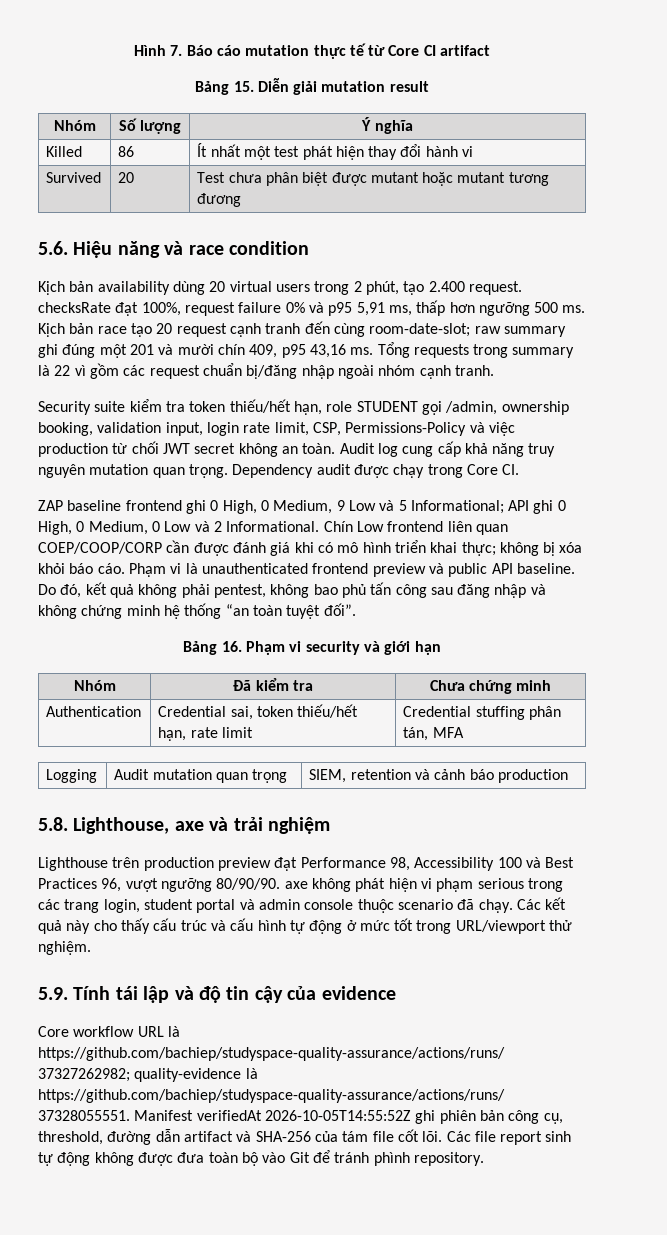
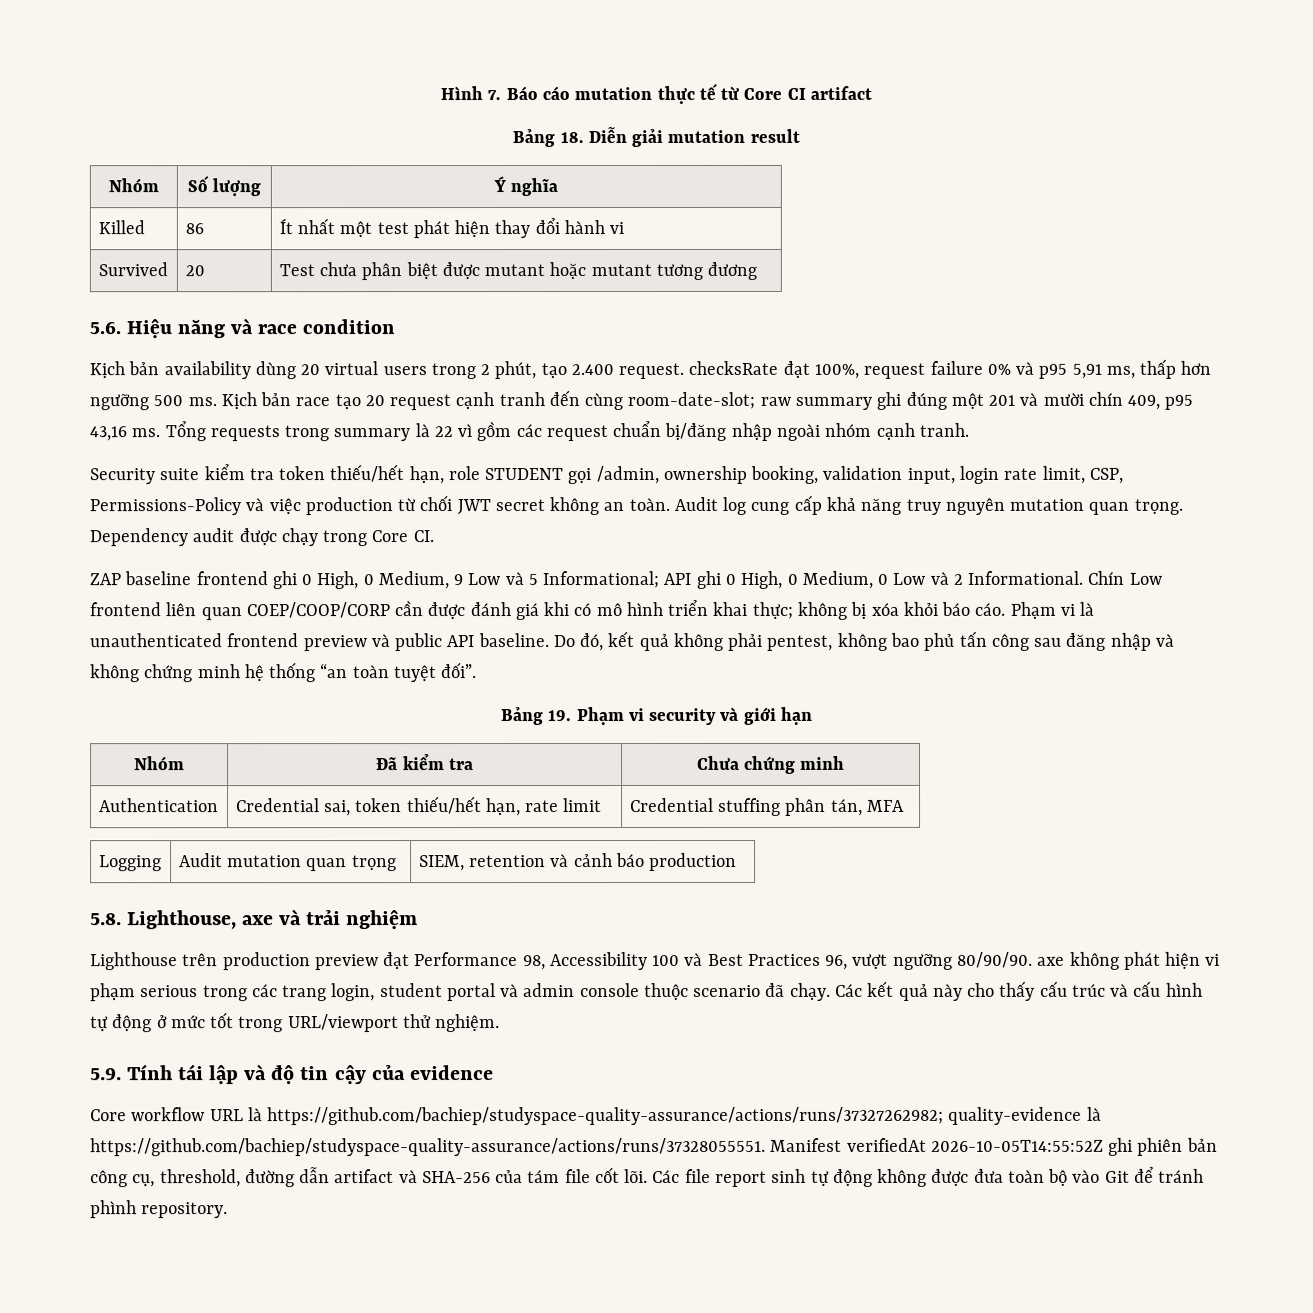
- Bảng 15. Diễn giải mutation result
+ Bảng 18. Diễn giải mutation result
- Bảng 16. Phạm vi security và giới hạn
+ Bảng 19. Phạm vi security và giới hạn

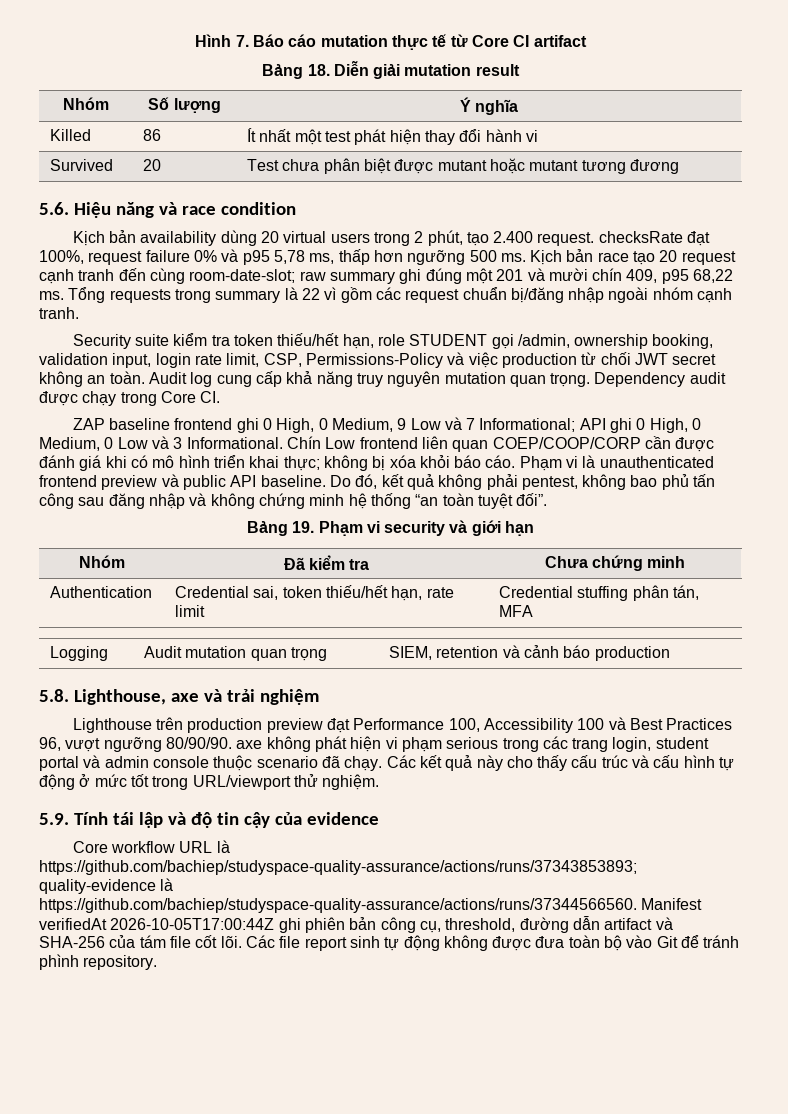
- Kịch bản availability dùng 20 virtual users trong 2 phút, tạo 2.400 request. checksRate đạt 100%, request failure 0% và p95 5,91 ms, thấp hơn ngưỡng 500 ms.
+ Kịch bản availability dùng 20 virtual users trong 2 phút, tạo 2.400 request. checksRate đạt 100%, request failure 0% và p95 5,78 ms, thấp hơn ngưỡng 500 ms.
- Kịch bản race tạo 20 request cạnh tranh đến cùng room-date-slot; raw summary ghi đúng một 201 và mười chín 409, p95 43,16 ms.
+ Kịch bản race tạo 20 request cạnh tranh đến cùng room-date-slot; raw summary ghi đúng một 201 và mười chín 409, p95 68,22 ms.
- ZAP baseline frontend ghi 0 High, 0 Medium, 9 Low và 5 Informational; API ghi 0 High, 0 Medium, 0 Low và 2 Informational.
+ ZAP baseline frontend ghi 0 High, 0 Medium, 9 Low và 7 Informational; API ghi 0 High, 0 Medium, 0 Low và 3 Informational.
- Lighthouse trên production preview đạt Performance 98, Accessibility 100 và Best Practices 96, vượt ngưỡng 80/90/90. axe không phát hiện vi phạm serious trong các trang login, student portal và admin console thuộc scenario đã chạy.
+ Lighthouse trên production preview đạt Performance 100, Accessibility 100 và Best Practices 96, vượt ngưỡng 80/90/90. axe không phát hiện vi phạm serious trong các trang login, student portal và admin console thuộc scenario đã chạy.
- Core workflow URL là https://github.com/bachiep/studyspace-quality-assurance/actions/runs/37327262982; quality-evidence là https://github.com/bachiep/studyspace-quality-assurance/actions/runs/37328055551. Manifest verifiedAt 2026-10-05T14:55:52Z ghi phiên bản công cụ, threshold, đường dẫn artifact và SHA-256 của tám file cốt lõi.
+ Core workflow URL là https://github.com/bachiep/studyspace-quality-assurance/actions/runs/37343853893; quality-evidence là https://github.com/bachiep/studyspace-quality-assurance/actions/runs/37344566560. Manifest verifiedAt 2026-10-05T17:00:44Z ghi phiên bản công cụ, threshold, đường dẫn artifact và SHA-256 của tám file cốt lõi.

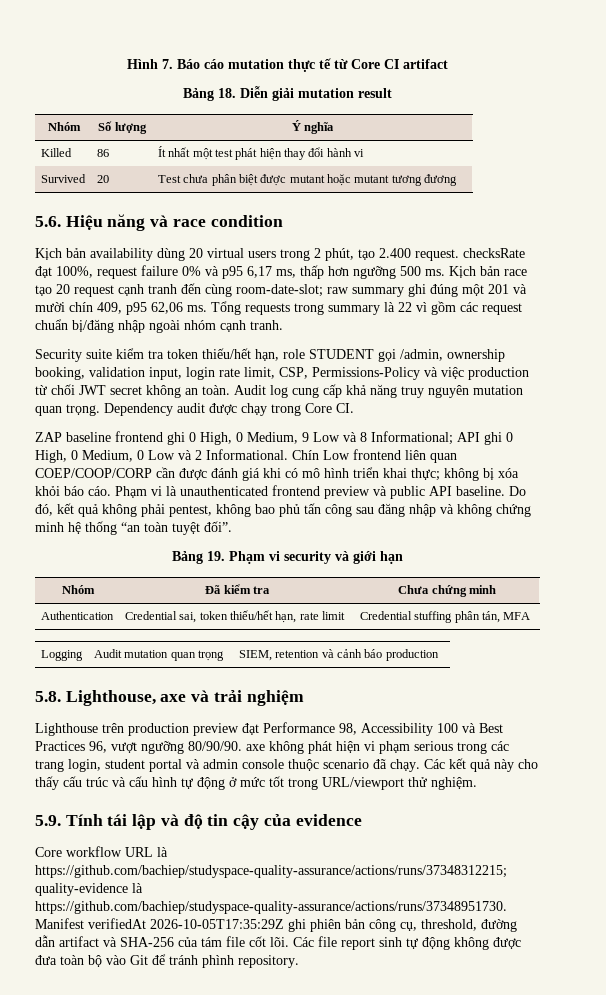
- Kịch bản availability dùng 20 virtual users trong 2 phút, tạo 2.400 request. checksRate đạt 100%, request failure 0% và p95 5,78 ms, thấp hơn ngưỡng 500 ms.
+ Kịch bản availability dùng 20 virtual users trong 2 phút, tạo 2.400 request. checksRate đạt 100%, request failure 0% và p95 6,17 ms, thấp hơn ngưỡng 500 ms.
- Kịch bản race tạo 20 request cạnh tranh đến cùng room-date-slot; raw summary ghi đúng một 201 và mười chín 409, p95 68,22 ms.
+ Kịch bản race tạo 20 request cạnh tranh đến cùng room-date-slot; raw summary ghi đúng một 201 và mười chín 409, p95 62,06 ms.
- ZAP baseline frontend ghi 0 High, 0 Medium, 9 Low và 7 Informational; API ghi 0 High, 0 Medium, 0 Low và 3 Informational.
+ ZAP baseline frontend ghi 0 High, 0 Medium, 9 Low và 8 Informational; API ghi 0 High, 0 Medium, 0 Low và 2 Informational.
- Lighthouse trên production preview đạt Performance 100, Accessibility 100 và Best Practices 96, vượt ngưỡng 80/90/90. axe không phát hiện vi phạm serious trong các trang login, student portal và admin console thuộc scenario đã chạy.
+ Lighthouse trên production preview đạt Performance 98, Accessibility 100 và Best Practices 96, vượt ngưỡng 80/90/90. axe không phát hiện vi phạm serious trong các trang login, student portal và admin console thuộc scenario đã chạy.
- Core workflow URL là https://github.com/bachiep/studyspace-quality-assurance/actions/runs/37343853893; quality-evidence là https://github.com/bachiep/studyspace-quality-assurance/actions/runs/37344566560. Manifest verifiedAt 2026-10-05T17:00:44Z ghi phiên bản công cụ, threshold, đường dẫn artifact và SHA-256 của tám file cốt lõi.
+ Core workflow URL là https://github.com/bachiep/studyspace-quality-assurance/actions/runs/37348312215; quality-evidence là https://github.com/bachiep/studyspace-quality-assurance/actions/runs/37348951730. Manifest verifiedAt 2026-10-05T17:35:29Z ghi phiên bản công cụ, threshold, đường dẫn artifact và SHA-256 của tám file cốt lõi.

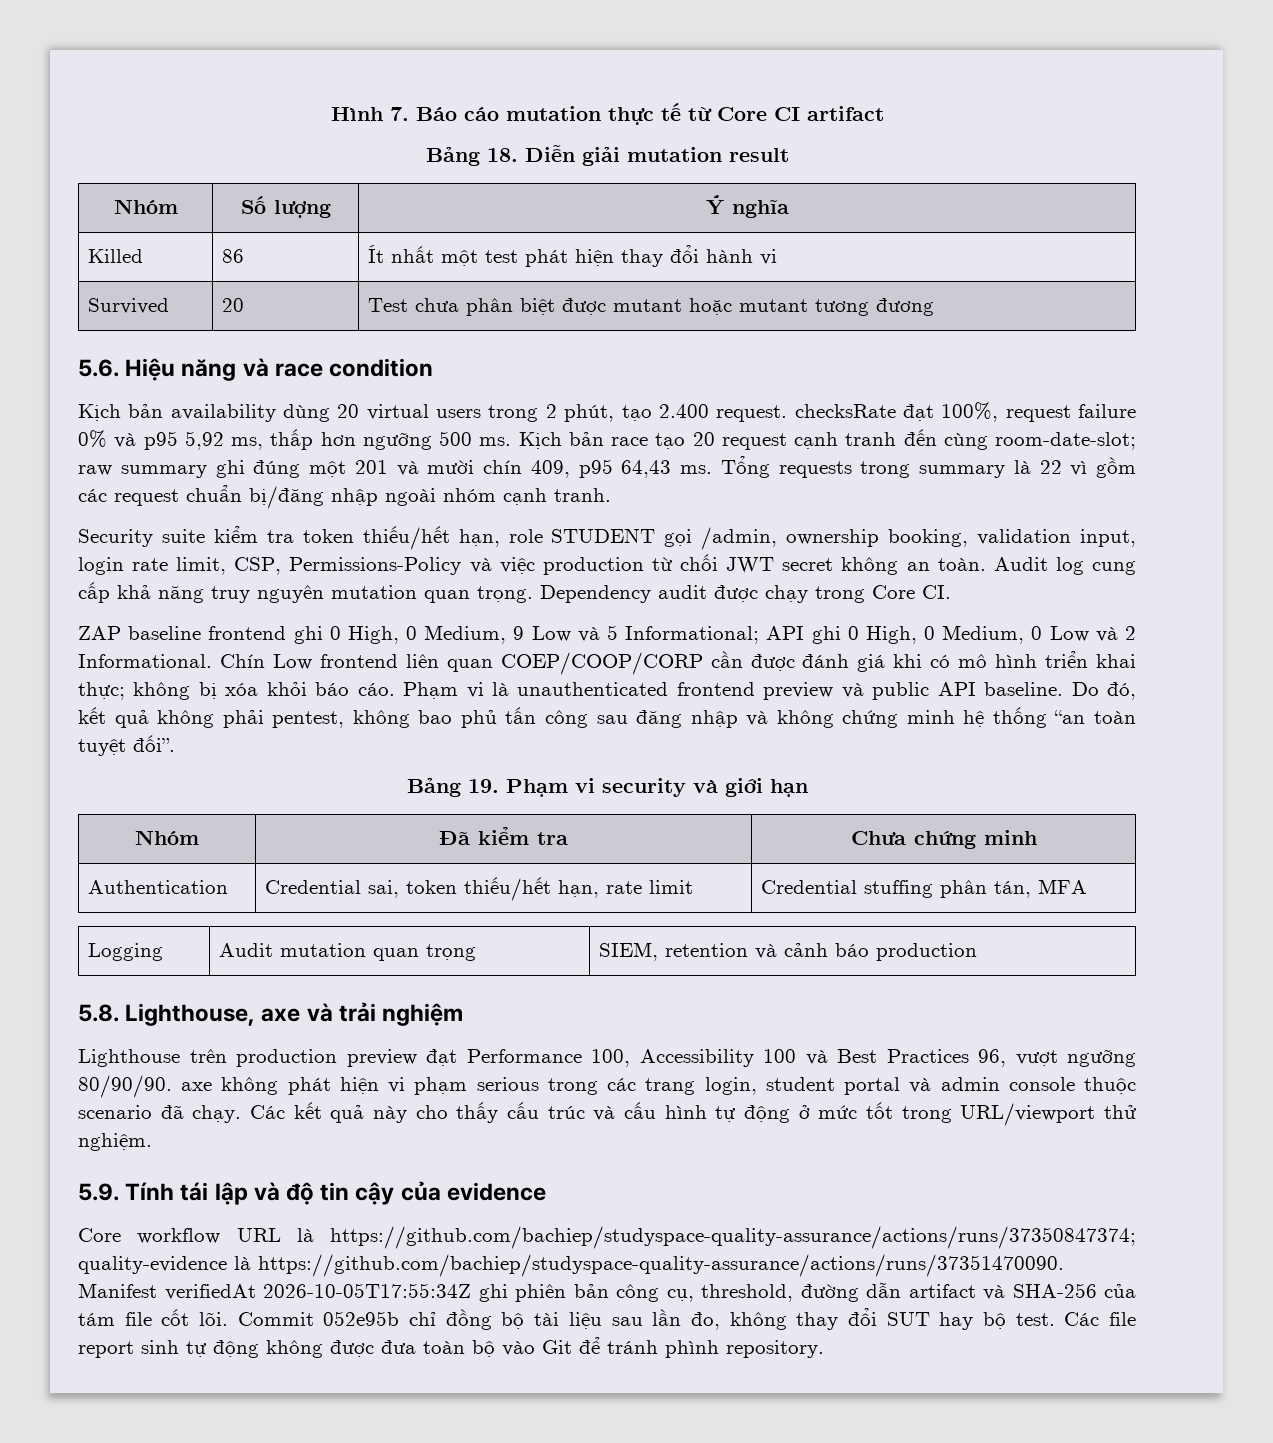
- Kịch bản availability dùng 20 virtual users trong 2 phút, tạo 2.400 request. checksRate đạt 100%, request failure 0% và p95 6,17 ms, thấp hơn ngưỡng 500 ms.
+ Kịch bản availability dùng 20 virtual users trong 2 phút, tạo 2.400 request. checksRate đạt 100%, request failure 0% và p95 5,92 ms, thấp hơn ngưỡng 500 ms.
- Kịch bản race tạo 20 request cạnh tranh đến cùng room-date-slot; raw summary ghi đúng một 201 và mười chín 409, p95 62,06 ms.
+ Kịch bản race tạo 20 request cạnh tranh đến cùng room-date-slot; raw summary ghi đúng một 201 và mười chín 409, p95 64,43 ms.
- ZAP baseline frontend ghi 0 High, 0 Medium, 9 Low và 8 Informational; API ghi 0 High, 0 Medium, 0 Low và 2 Informational.
+ ZAP baseline frontend ghi 0 High, 0 Medium, 9 Low và 5 Informational; API ghi 0 High, 0 Medium, 0 Low và 2 Informational.
- Lighthouse trên production preview đạt Performance 98, Accessibility 100 và Best Practices 96, vượt ngưỡng 80/90/90. axe không phát hiện vi phạm serious trong các trang login, student portal và admin console thuộc scenario đã chạy.
+ Lighthouse trên production preview đạt Performance 100, Accessibility 100 và Best Practices 96, vượt ngưỡng 80/90/90. axe không phát hiện vi phạm serious trong các trang login, student portal và admin console thuộc scenario đã chạy.
- Core workflow URL là https://github.com/bachiep/studyspace-quality-assurance/actions/runs/37348312215; quality-evidence là https://github.com/bachiep/studyspace-quality-assurance/actions/runs/37348951730. Manifest verifiedAt 2026-10-05T17:35:29Z ghi phiên bản công cụ, threshold, đường dẫn artifact và SHA-256 của tám file cốt lõi.
+ Core workflow URL là https://github.com/bachiep/studyspace-quality-assurance/actions/runs/37350847374; quality-evidence là https://github.com/bachiep/studyspace-quality-assurance/actions/runs/37351470090. Manifest verifiedAt 2026-10-05T17:55:34Z ghi phiên bản công cụ, threshold, đường dẫn artifact và SHA-256 của tám file cốt lõi.
+ Commit 052e95b chỉ đồng bộ tài liệu sau lần đo, không thay đổi SUT hay bộ test.

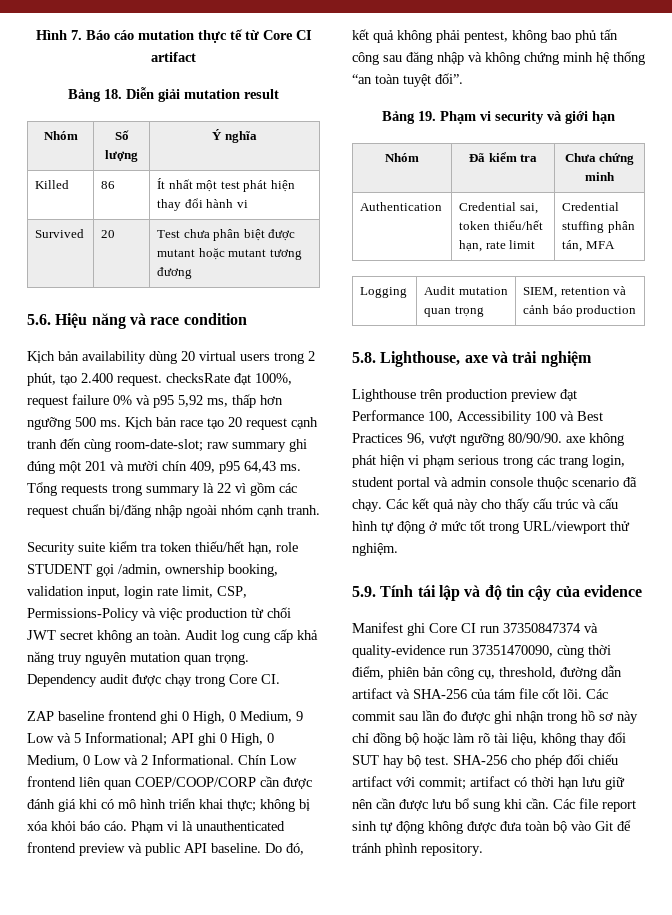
- Core workflow URL là https://github.com/bachiep/studyspace-quality-assurance/actions/runs/37350847374; quality-evidence là https://github.com/bachiep/studyspace-quality-assurance/actions/runs/37351470090. Manifest verifiedAt 2026-10-05T17:55:34Z ghi phiên bản công cụ, threshold, đường dẫn artifact và SHA-256 của tám file cốt lõi.
+ Manifest ghi Core CI run 37350847374 và quality-evidence run 37351470090, cùng thời điểm, phiên bản công cụ, threshold, đường dẫn artifact và SHA-256 của tám file cốt lõi.
- Commit 052e95b chỉ đồng bộ tài liệu sau lần đo, không thay đổi SUT hay bộ test.
+ Các commit sau lần đo được ghi nhận trong hồ sơ này chỉ đồng bộ hoặc làm rõ tài liệu, không thay đổi SUT hay bộ test.
+ SHA-256 cho phép đối chiếu artifact với commit; artifact có thời hạn lưu giữ nên cần được lưu bổ sung khi cần.

